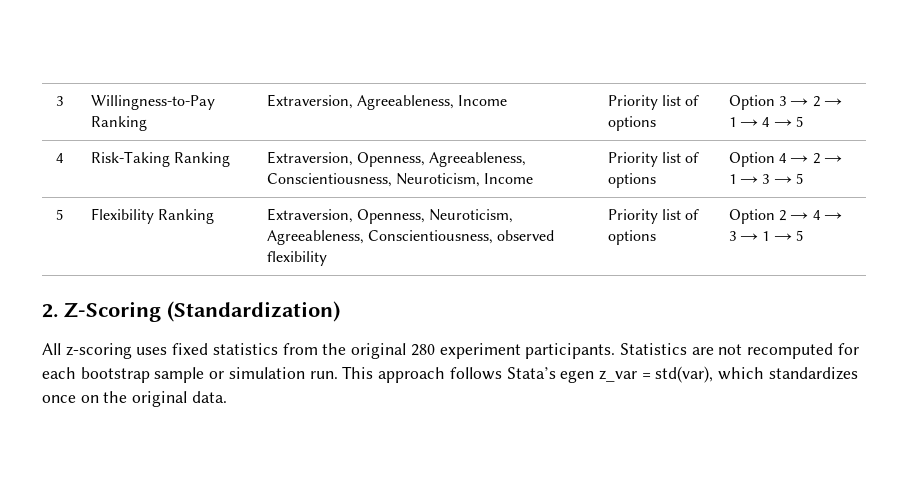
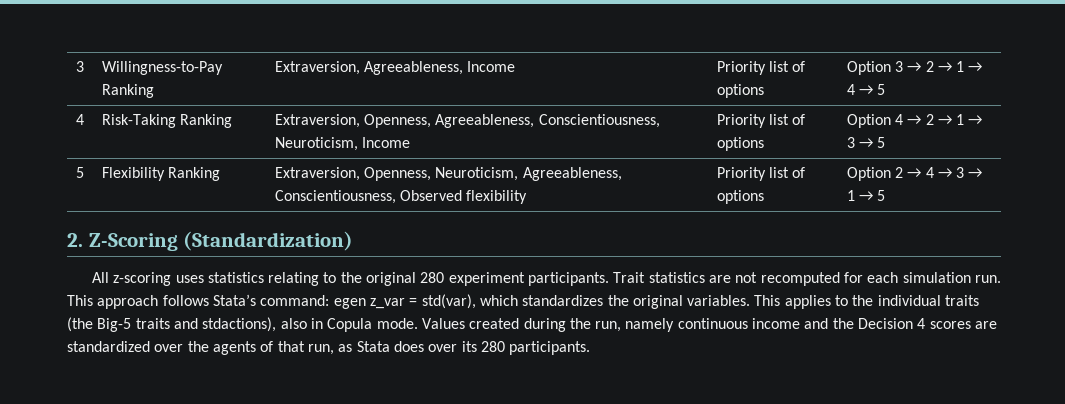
- 5 | Flexibility Ranking | Extraversion, Openness, Neuroticism, Agreeableness, Conscientiousness, observed flexibility | Priority list of options | Option 2 → 4 → 3 → 1 → 5
+ 5 | Flexibility Ranking | Extraversion, Openness, Neuroticism, Agreeableness, Conscientiousness, Observed flexibility | Priority list of options | Option 2 → 4 → 3 → 1 → 5
- All z-scoring uses fixed statistics from the original 280 experiment participants.
+ All z-scoring uses statistics relating to the original 280 experiment participants.
- Statistics are not recomputed for each bootstrap sample or simulation run.
+ Trait statistics are not recomputed for each simulation run.
- This approach follows Stata’s egen z_var = std(var), which standardizes once on the original data.
+ This approach follows Stata’s command: egen z_var = std(var), which standardizes the original variables. This applies to the individual traits (the Big-5 traits and stdactions), also in Copula mode. Values created during the run, namely continuous income and the Decision 4 scores are standardized over the agents of that run, as Stata does over its 280 participants.

